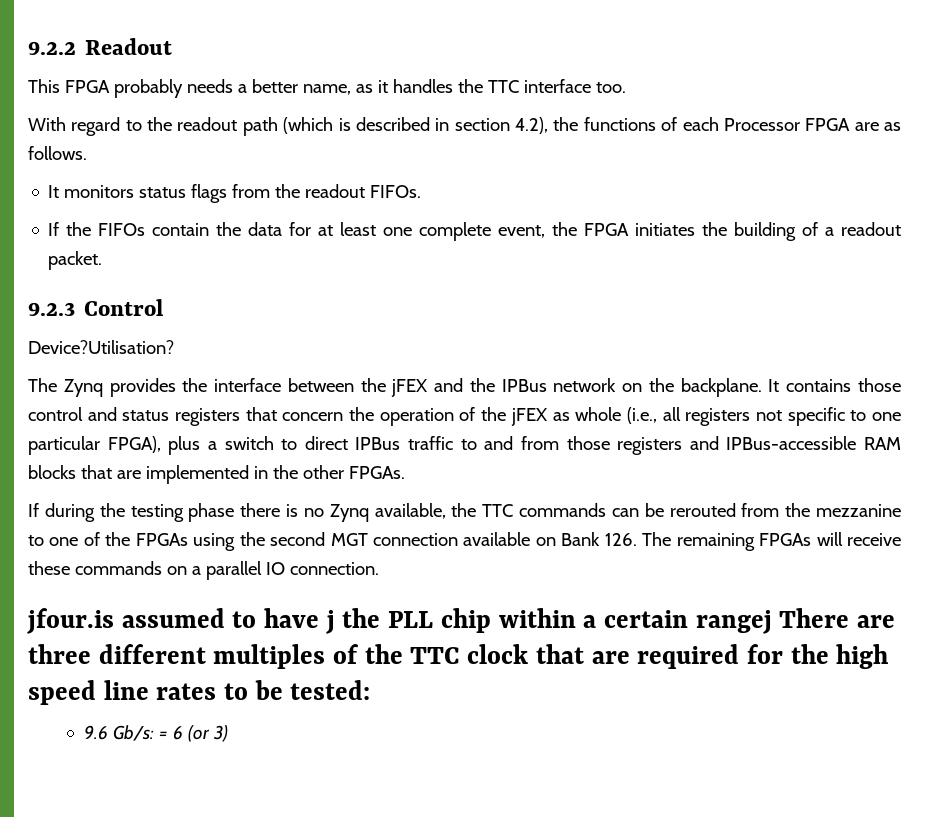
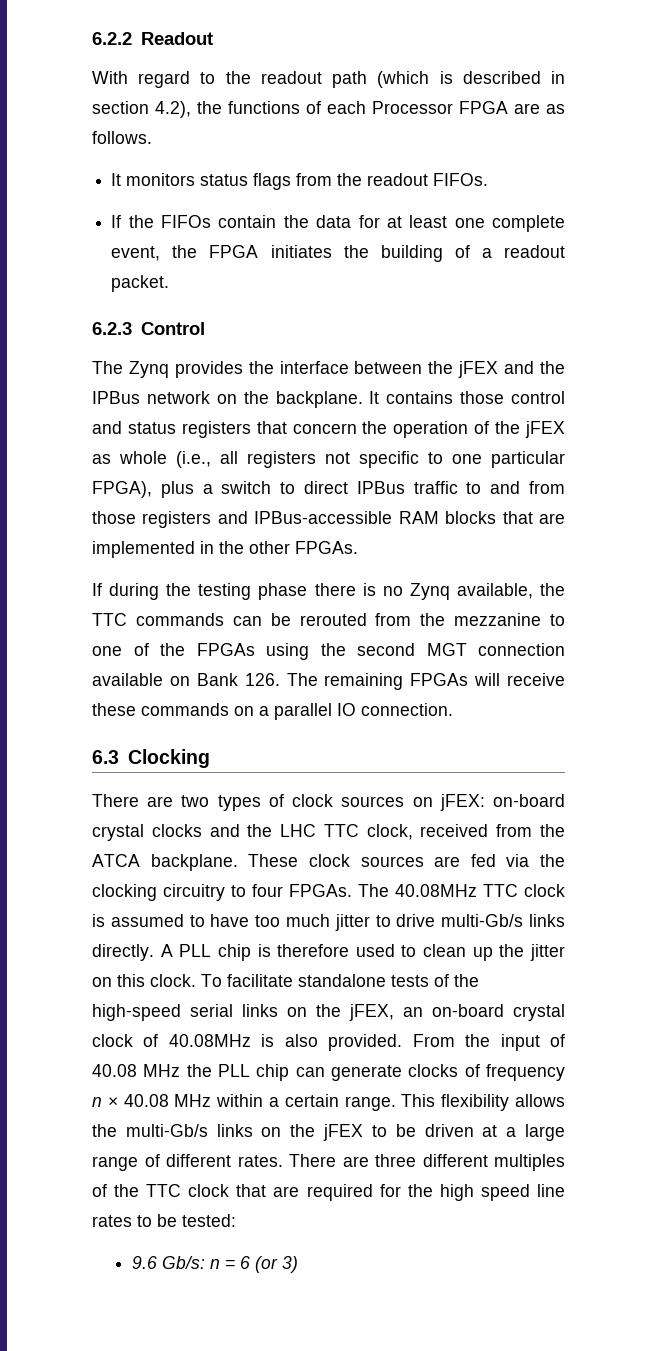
- 9.2.2 Readout
+ 6.2.2 Readout
- This FPGA probably needs a better name, as it handles the TTC interface too.
- 9.2.3 Control
+ 6.2.3 Control
- Device?Utilisation?
- jfour.is assumed to have j the PLL chip within a certain rangej There are three different multiples of the TTC clock that are required for the high speed line rates to be tested:
+ 6.3 Clocking
+ There are two types of clock sources on jFEX: on-board crystal clocks and the LHC TTC clock, received from the ATCA backplane. These clock sources are fed via the clocking circuitry to four FPGAs. The 40.08MHz TTC clock is assumed to have too much jitter to drive multi-Gb/s links directly. A PLL chip is therefore used to clean up the jitter on this clock. To facilitate standalone tests of the high-speed serial links on the jFEX, an on-board crystal clock of 40.08MHz is also provided. From the input of 40.08 MHz the PLL chip can generate clocks of frequency n × 40.08 MHz within a certain range. This flexibility allows the multi-Gb/s links on the jFEX to be driven at a large range of different rates. There are three different multiples of the TTC clock that are required for the high speed line rates to be tested:
- 9.6 Gb/s: = 6 (or 3)
+ 9.6 Gb/s: n = 6 (or 3)

